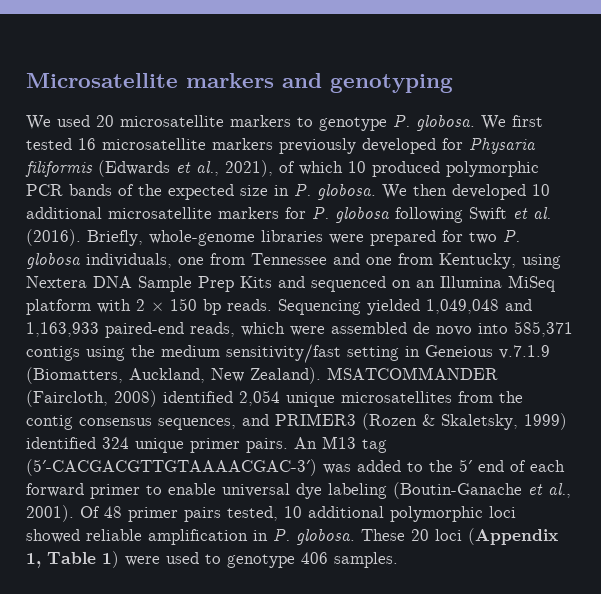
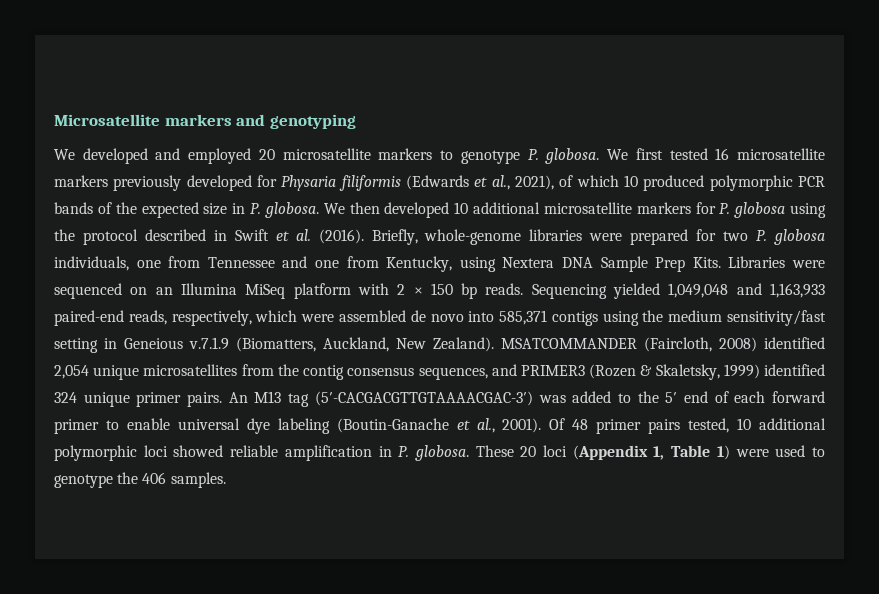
- We used 20 microsatellite markers to genotype P. globosa.
+ We developed and employed 20 microsatellite markers to genotype P. globosa.
- We then developed 10 additional microsatellite markers for P. globosa following Swift et al. (2016).
+ We then developed 10 additional microsatellite markers for P. globosa using the protocol described in Swift et al. (2016).
- Briefly, whole-genome libraries were prepared for two P. globosa individuals, one from Tennessee and one from Kentucky, using Nextera DNA Sample Prep Kits and sequenced on an Illumina MiSeq platform with 2 × 150 bp reads.
+ Briefly, whole-genome libraries were prepared for two P. globosa individuals, one from Tennessee and one from Kentucky, using Nextera DNA Sample Prep Kits. Libraries were sequenced on an Illumina MiSeq platform with 2 × 150 bp reads.
- Sequencing yielded 1,049,048 and 1,163,933 paired-end reads, which were assembled de novo into 585,371 contigs using the medium sensitivity/fast setting in Geneious v.7.1.9 (Biomatters, Auckland, New Zealand).
+ Sequencing yielded 1,049,048 and 1,163,933 paired-end reads, respectively, which were assembled de novo into 585,371 contigs using the medium sensitivity/fast setting in Geneious v.7.1.9 (Biomatters, Auckland, New Zealand).
- These 20 loci (Appendix 1, Table 1) were used to genotype 406 samples.
+ These 20 loci (Appendix 1, Table 1) were used to genotype the 406 samples.

